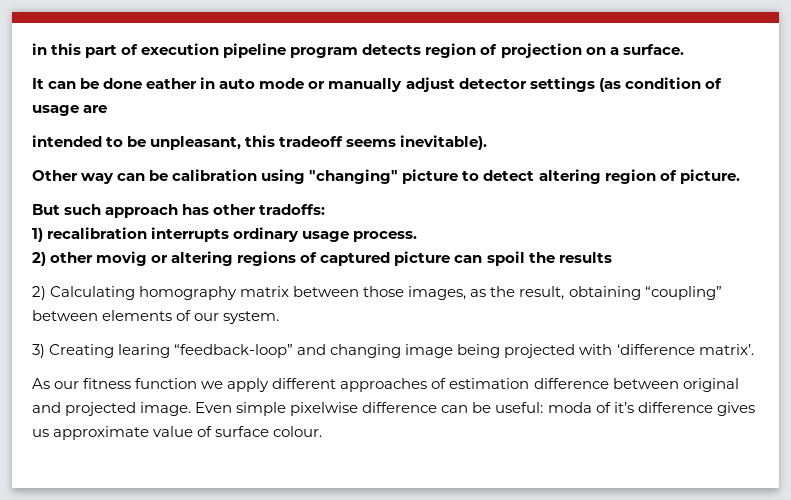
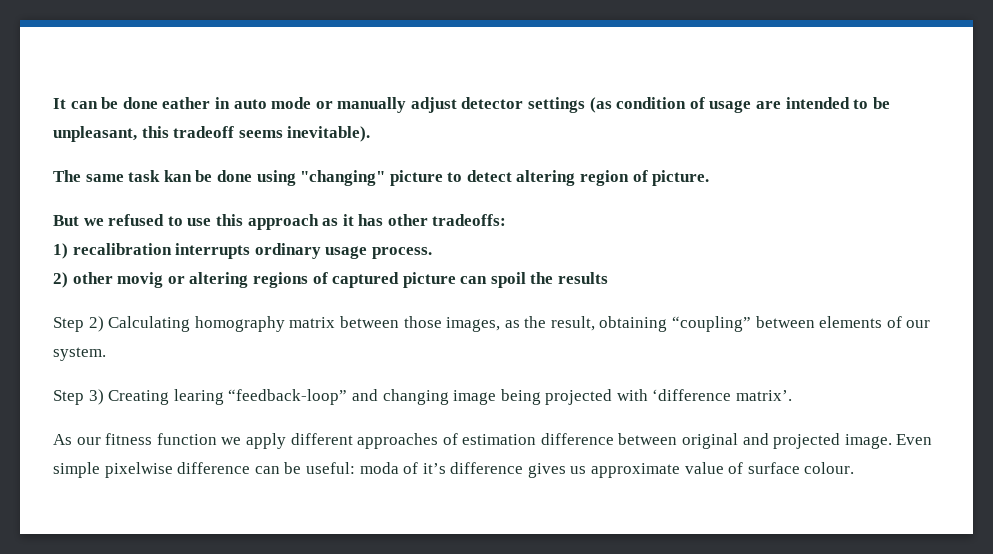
- in this part of execution pipeline program detects region of projection on a surface.
- It can be done eather in auto mode or manually adjust detector settings (as condition of usage are
- intended to be unpleasant, this tradeoff seems inevitable).
+ It can be done eather in auto mode or manually adjust detector settings (as condition of usage are intended to be unpleasant, this tradeoff seems inevitable).
- Other way can be calibration using "changing" picture to detect altering region of picture.
+ The same task kan be done using "changing" picture to detect altering region of picture.
- But such approach has other tradoffs:
+ But we refused to use this approach as it has other tradeoffs:
- 2) Calculating homography matrix between those images, as the result, obtaining “coupling” between elements of our system.
+ Step 2) Calculating homography matrix between those images, as the result, obtaining “coupling” between elements of our system.
- 3) Creating learing “feedback-loop” and changing image being projected with ‘difference matrix’.
+ Step 3) Creating learing “feedback-loop” and changing image being projected with ‘difference matrix’.

